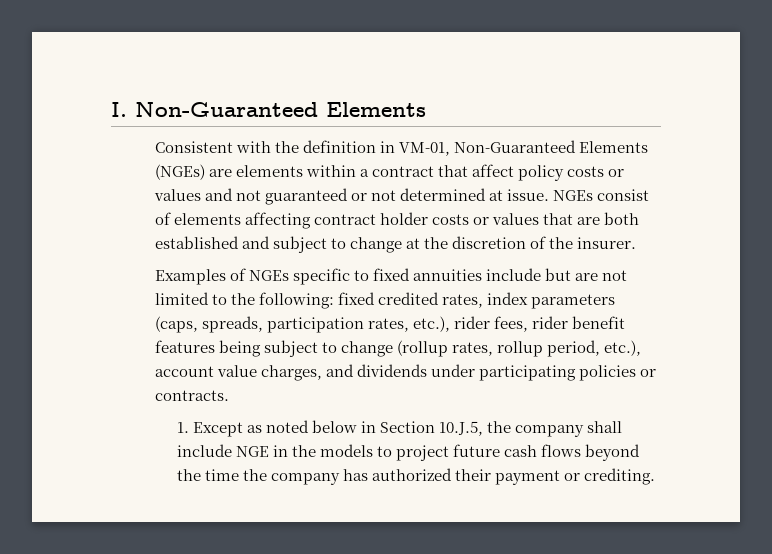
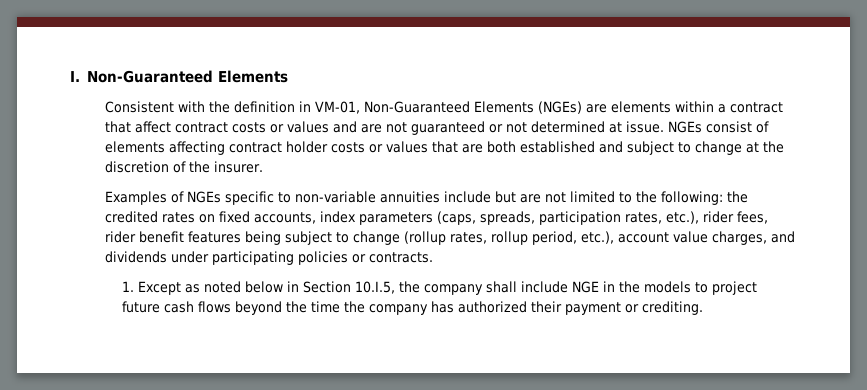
- Consistent with the definition in VM-01, Non-Guaranteed Elements (NGEs) are elements within a contract that affect policy costs or values and not guaranteed or not determined at issue.
+ Consistent with the definition in VM-01, Non-Guaranteed Elements (NGEs) are elements within a contract that affect contract costs or values and are not guaranteed or not determined at issue.
- Examples of NGEs specific to fixed annuities include but are not limited to the following: fixed credited rates, index parameters (caps, spreads, participation rates, etc.), rider fees, rider benefit features being subject to change (rollup rates, rollup period, etc.), account value charges, and dividends under participating policies or contracts.
+ Examples of NGEs specific to non-variable annuities include but are not limited to the following: the credited rates on fixed accounts, index parameters (caps, spreads, participation rates, etc.), rider fees, rider benefit features being subject to change (rollup rates, rollup period, etc.), account value charges, and dividends under participating policies or contracts.
- 1. Except as noted below in Section 10.J.5, the company shall include NGE in the models to project future cash flows beyond the time the company has authorized their payment or crediting.
+ 1. Except as noted below in Section 10.I.5, the company shall include NGE in the models to project future cash flows beyond the time the company has authorized their payment or crediting.

